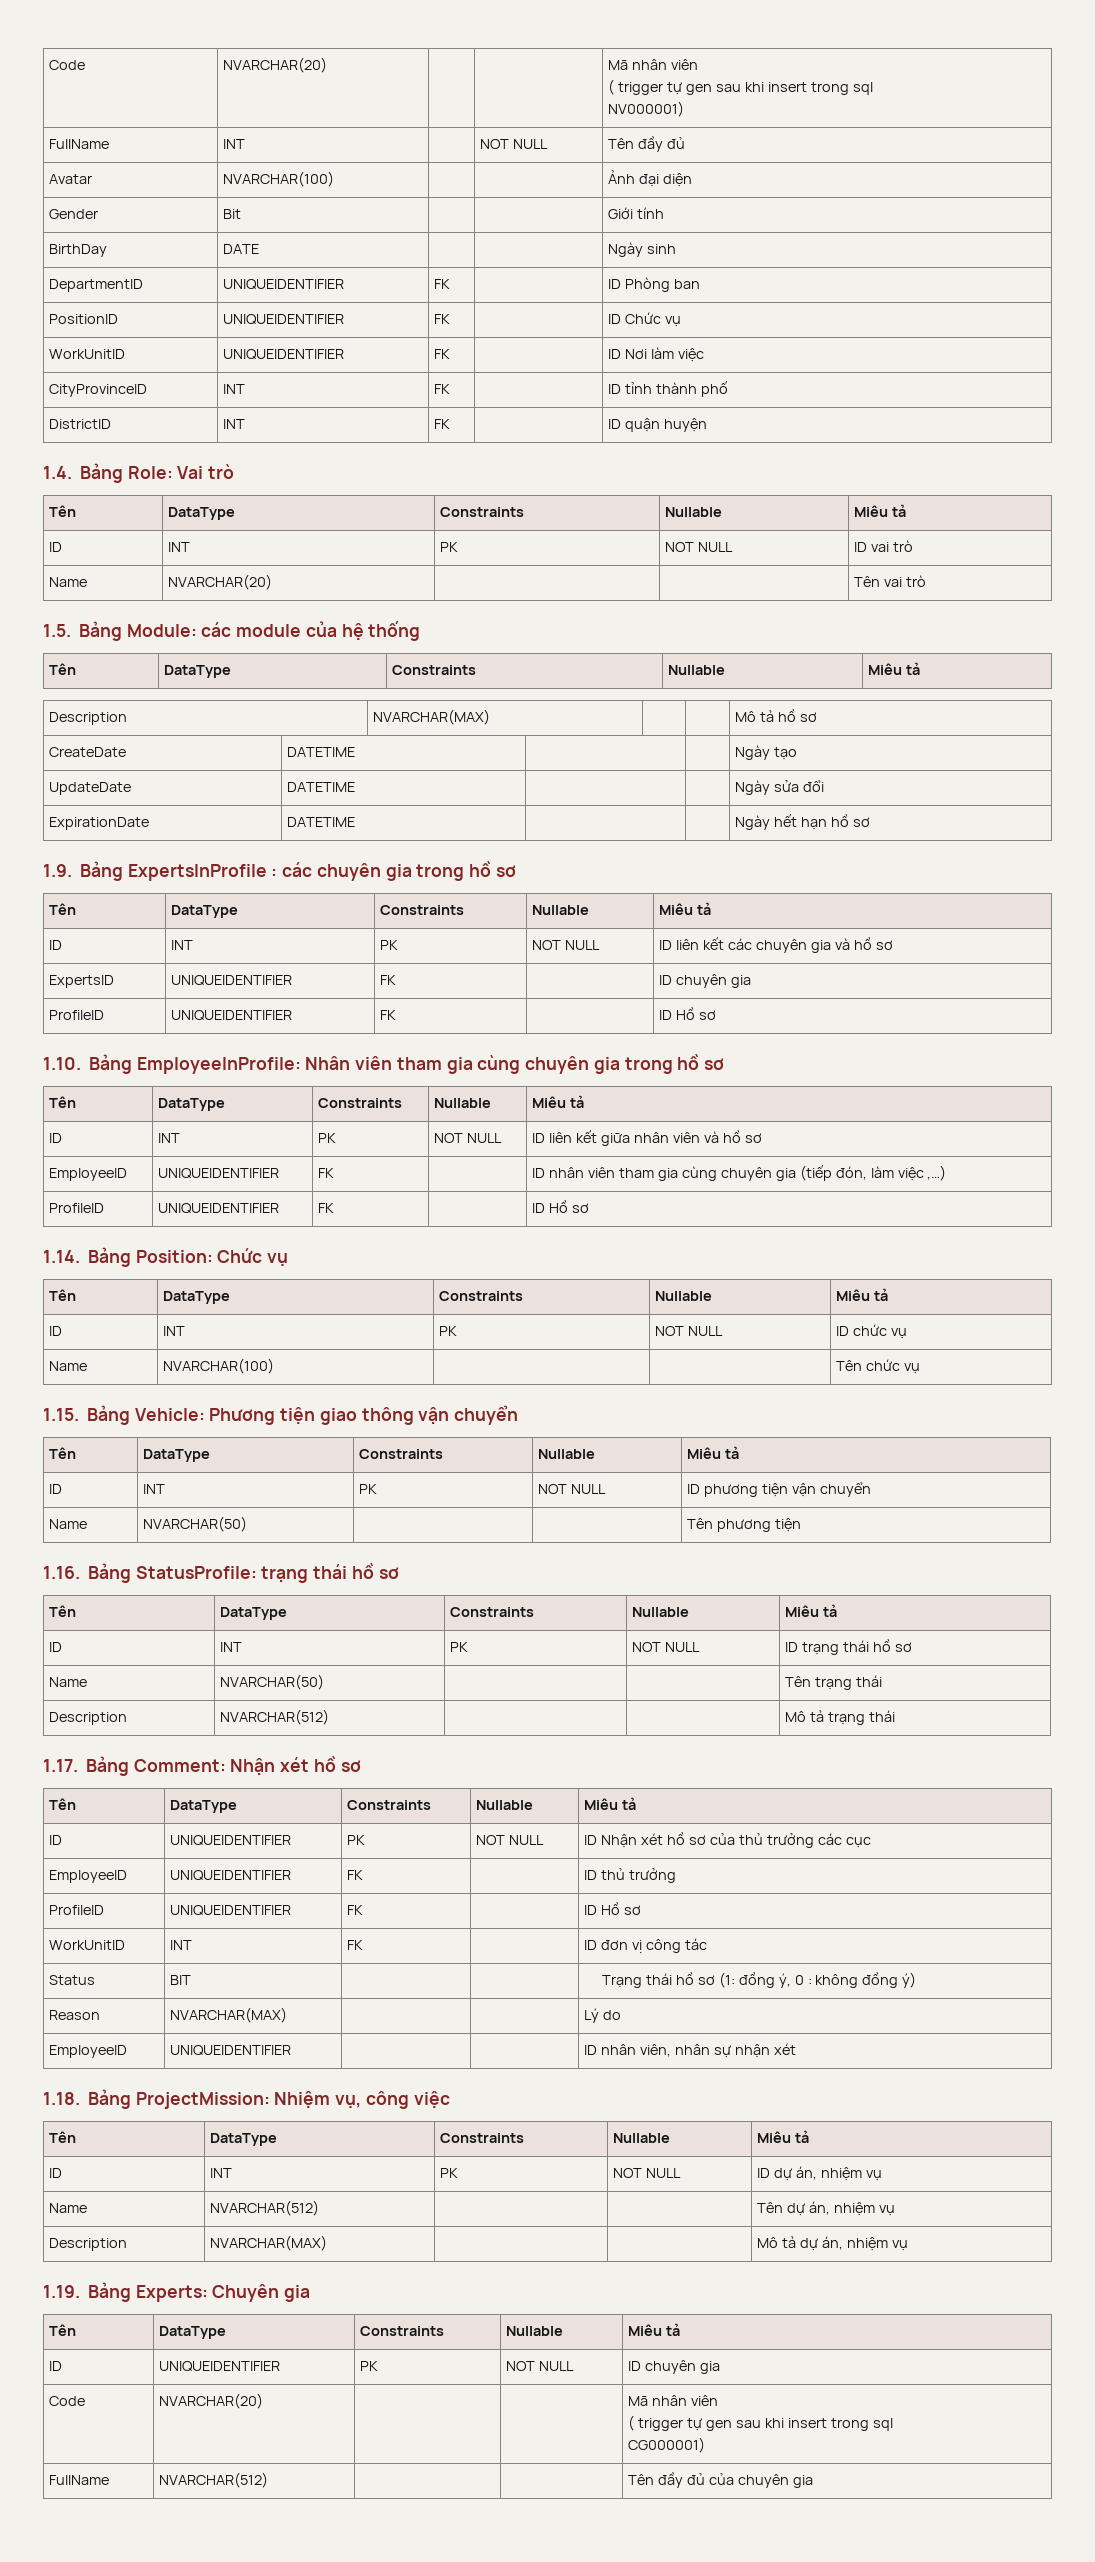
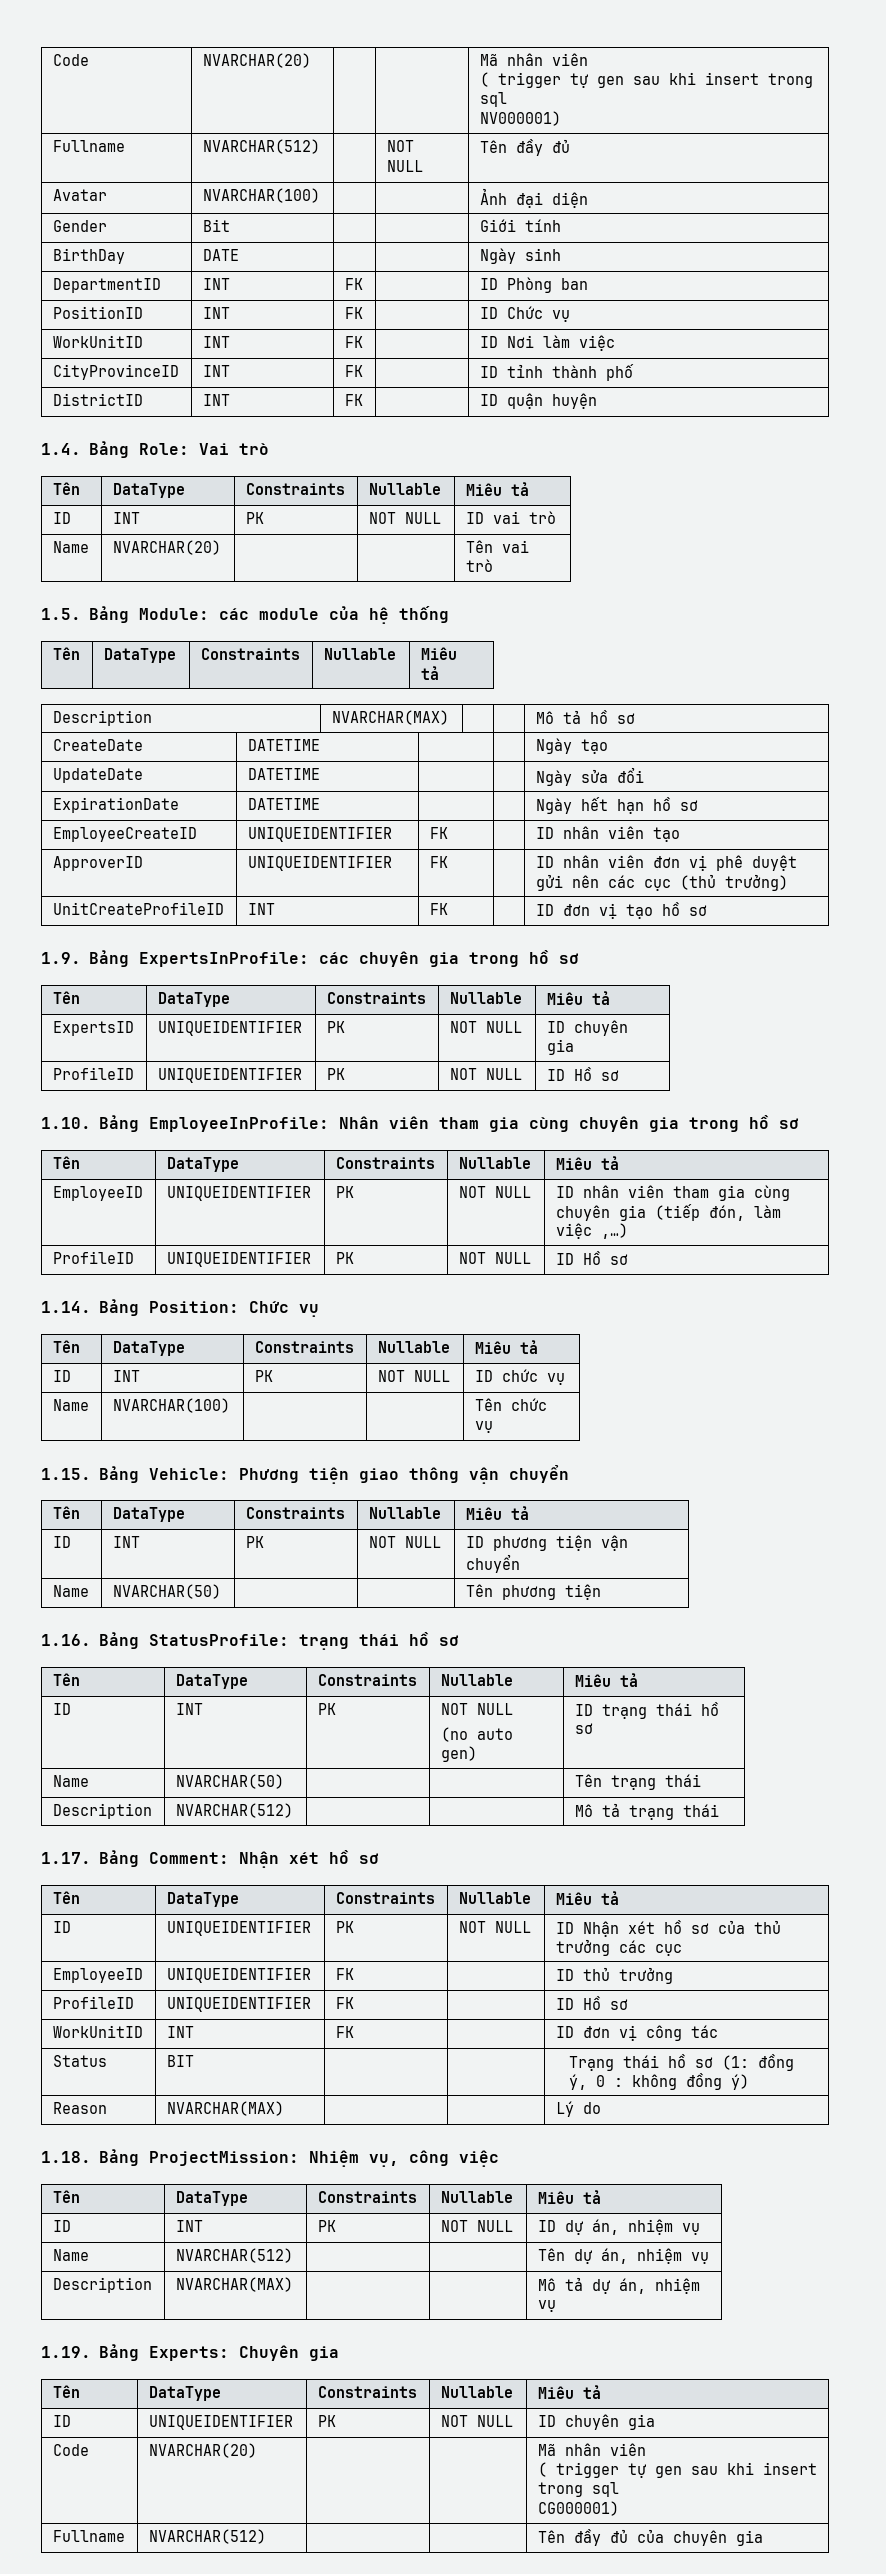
- FullName | INT | | NOT NULL | Tên đầy đủ
+ Fullname | NVARCHAR(512) | | NOT NULL | Tên đầy đủ
- DepartmentID | UNIQUEIDENTIFIER | FK | | ID Phòng ban
+ DepartmentID | INT | FK | | ID Phòng ban
- PositionID | UNIQUEIDENTIFIER | FK | | ID Chức vụ
+ PositionID | INT | FK | | ID Chức vụ
- WorkUnitID | UNIQUEIDENTIFIER | FK | | ID Nơi làm việc
+ WorkUnitID | INT | FK | | ID Nơi làm việc
+ EmployeeCreateID | UNIQUEIDENTIFIER | FK | | ID nhân viên tạo
+ ApproverID | UNIQUEIDENTIFIER | FK | | ID nhân viên đơn vị phê duyệt gửi nên các cục (thủ trưởng)
+ UnitCreateProfileID | INT | FK | | ID đơn vị tạo hồ sơ
- 1.9. Bảng ExpertsInProfile : các chuyên gia trong hồ sơ
+ 1.9. Bảng ExpertsInProfile: các chuyên gia trong hồ sơ
- ID | INT | PK | NOT NULL | ID liên kết các chuyên gia và hồ sơ
- ExpertsID | UNIQUEIDENTIFIER | FK | | ID chuyên gia
- ProfileID | UNIQUEIDENTIFIER | FK | | ID Hồ sơ
+ ExpertsID | UNIQUEIDENTIFIER | PK | NOT NULL | ID chuyên gia
+ ProfileID | UNIQUEIDENTIFIER | PK | NOT NULL | ID Hồ sơ
- ID | INT | PK | NOT NULL | ID liên kết giữa nhân viên và hồ sơ
- EmployeeID | UNIQUEIDENTIFIER | FK | | ID nhân viên tham gia cùng chuyên gia (tiếp đón, làm việc ,…)
- ProfileID | UNIQUEIDENTIFIER | FK | | ID Hồ sơ
+ EmployeeID | UNIQUEIDENTIFIER | PK | NOT NULL | ID nhân viên tham gia cùng chuyên gia (tiếp đón, làm việc ,…)
+ ProfileID | UNIQUEIDENTIFIER | PK | NOT NULL | ID Hồ sơ
  1.16. Bảng StatusProfile: trạng thái hồ sơ
  Tên | DataType | Constraints | Nullable | Miêu tả
- ID | INT | PK | NOT NULL | ID trạng thái hồ sơ
+ ID | INT | PK | NOT NULL
+ (no auto gen) | ID trạng thái hồ sơ
- EmployeeID | UNIQUEIDENTIFIER | | | ID nhân viên, nhân sự nhận xét
- FullName | NVARCHAR(512) | | | Tên đầy đủ của chuyên gia
+ Fullname | NVARCHAR(512) | | | Tên đầy đủ của chuyên gia

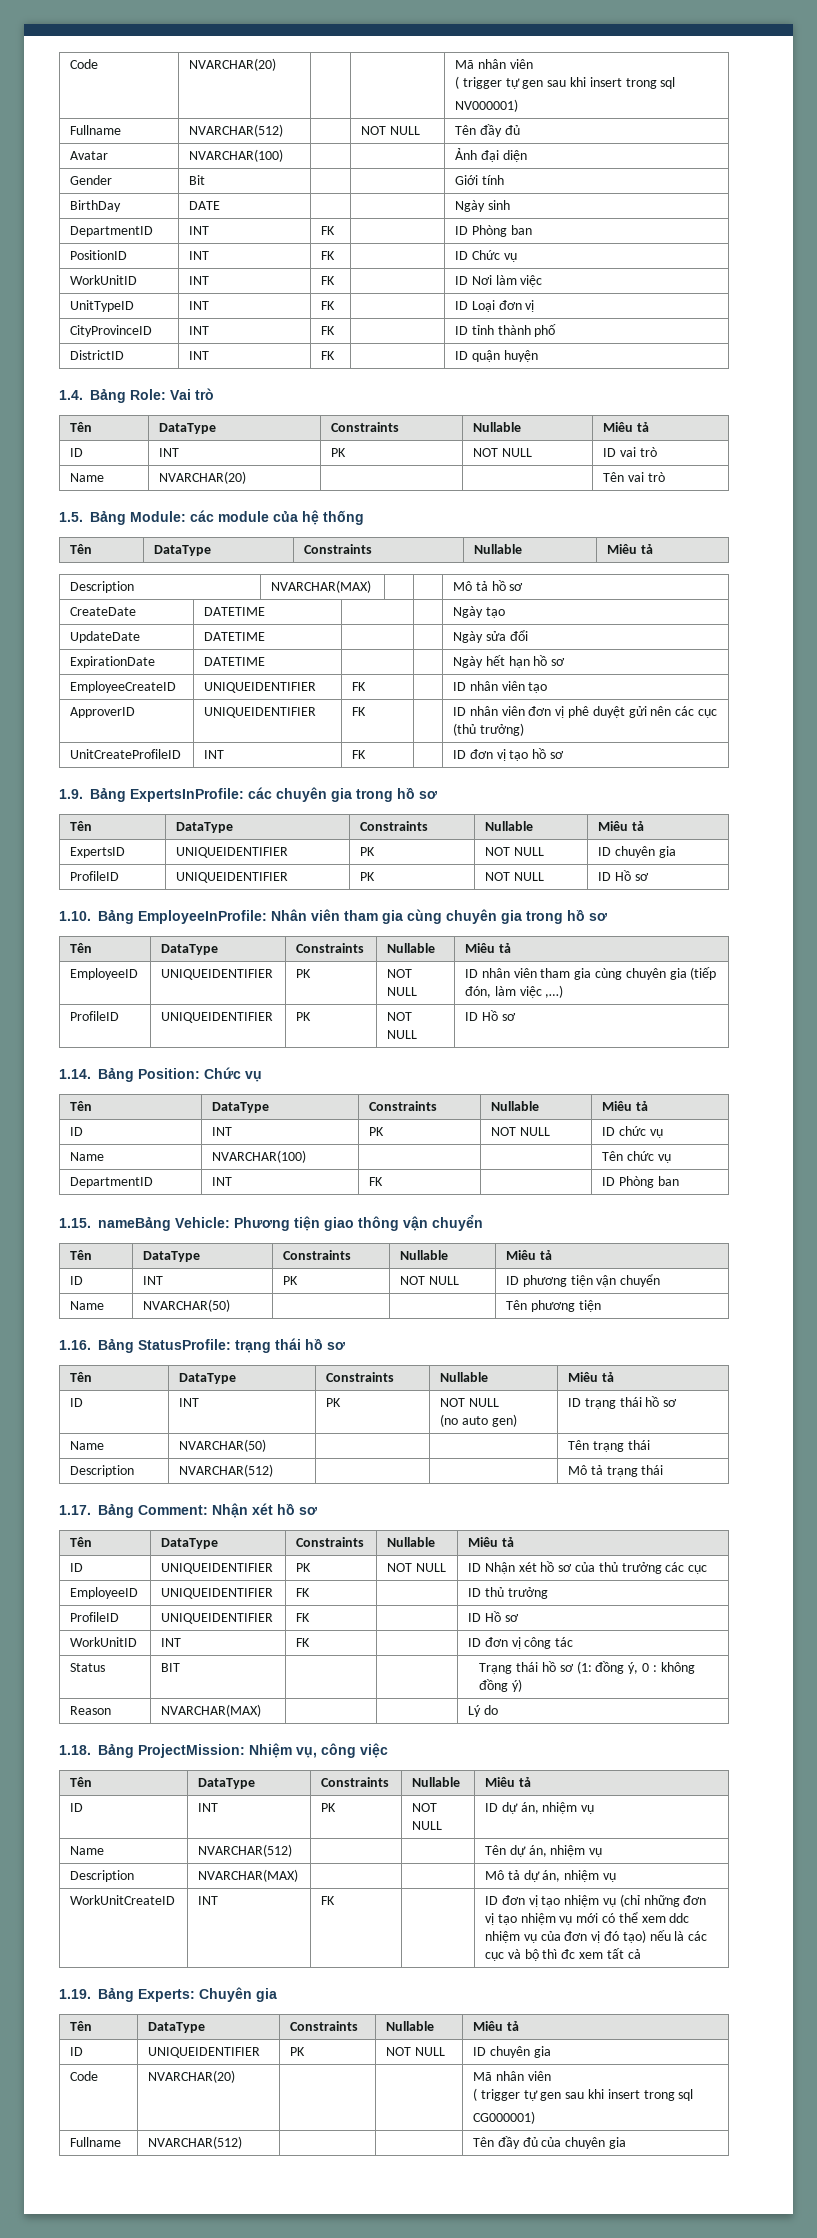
+ UnitTypeID | INT | FK | | ID Loại đơn vị
  Name | NVARCHAR(100) | | | Tên chức vụ
+ DepartmentID | INT | FK | | ID Phòng ban
- 1.15. Bảng Vehicle: Phương tiện giao thông vận chuyển
+ 1.15. nameBảng Vehicle: Phương tiện giao thông vận chuyển
+ WorkUnitCreateID | INT | FK | | ID đơn vị tạo nhiệm vụ (chỉ những đơn vị tạo nhiệm vụ mới có thể xem ddc nhiệm vụ của đơn vị đó tạo) nếu là các cục và bộ thì đc xem tất cả

